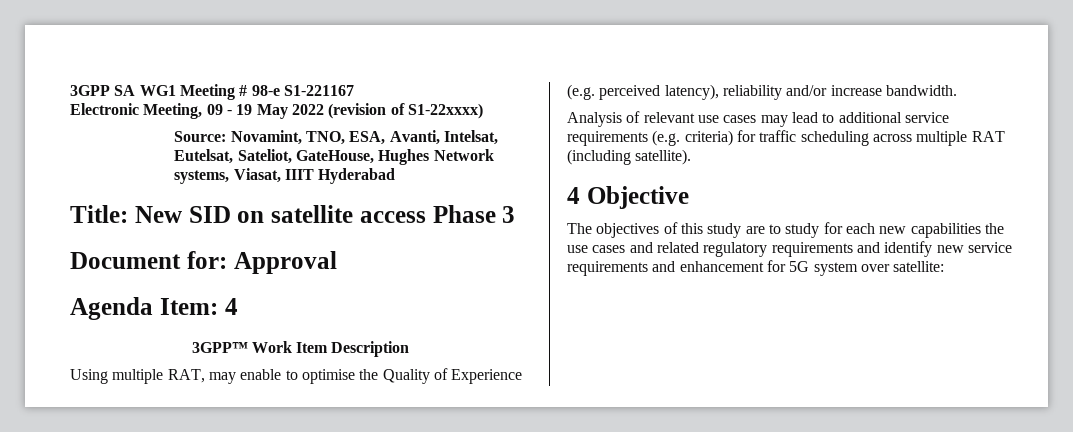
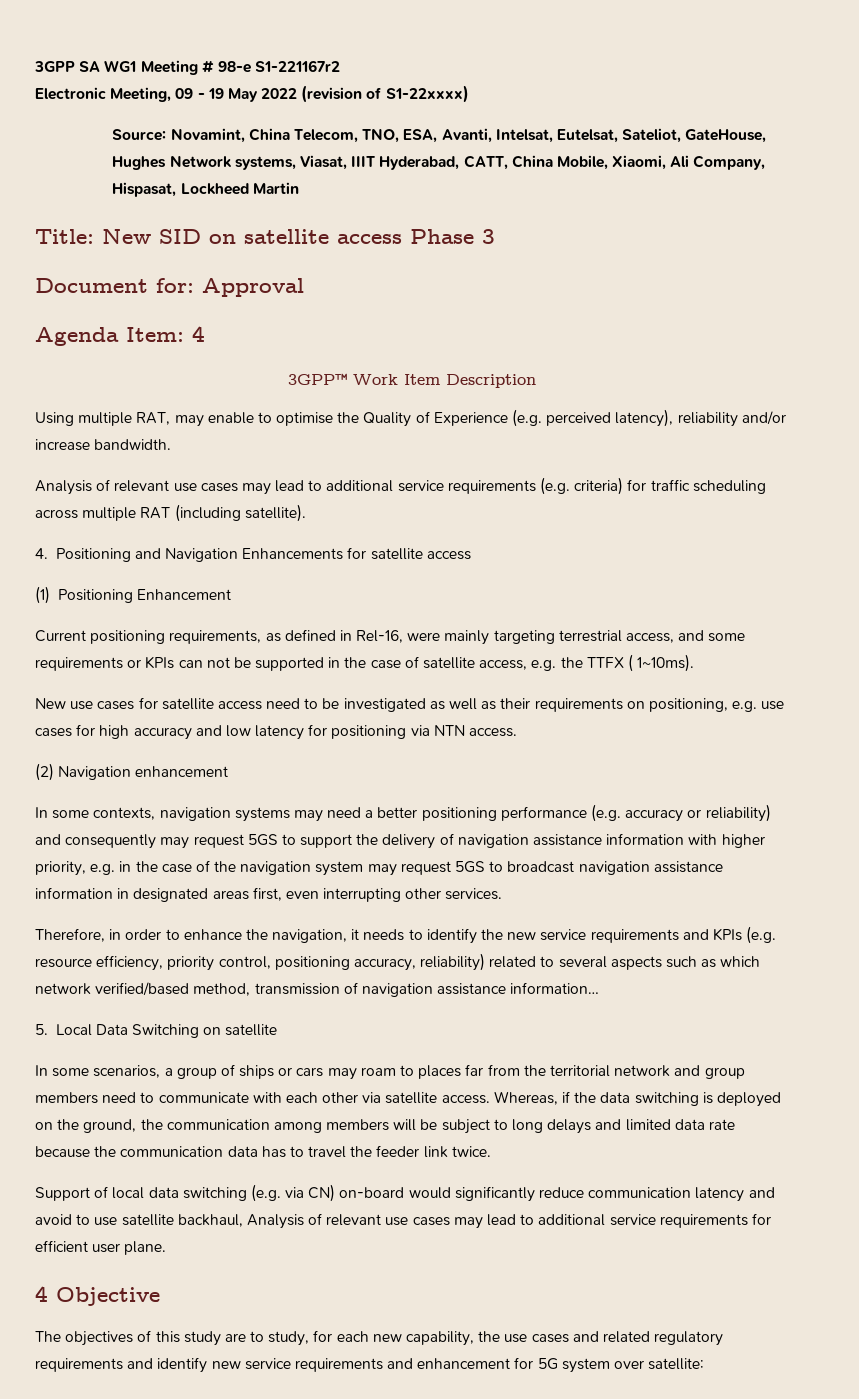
- 3GPP SA WG1 Meeting # 98-e S1-221167
+ 3GPP SA WG1 Meeting # 98-e S1-221167r2
- Source: Novamint, TNO, ESA, Avanti, Intelsat, Eutelsat, Sateliot, GateHouse, Hughes Network systems, Viasat, IIIT Hyderabad
+ Source: Novamint, China Telecom, TNO, ESA, Avanti, Intelsat, Eutelsat, Sateliot, GateHouse, Hughes Network systems, Viasat, IIIT Hyderabad, CATT, China Mobile, Xiaomi, Ali Company, Hispasat, Lockheed Martin
+ 4. Positioning and Navigation Enhancements for satellite access
+ (1) Positioning Enhancement
+ Current positioning requirements, as defined in Rel-16, were mainly targeting terrestrial access, and some requirements or KPIs can not be supported in the case of satellite access, e.g. the TTFX ( 1~10ms).
+ New use cases for satellite access need to be investigated as well as their requirements on positioning, e.g. use cases for high accuracy and low latency for positioning via NTN access.
+ (2) Navigation enhancement
+ In some contexts, navigation systems may need a better positioning performance (e.g. accuracy or reliability) and consequently may request 5GS to support the delivery of navigation assistance information with higher priority, e.g. in the case of the navigation system may request 5GS to broadcast navigation assistance information in designated areas first, even interrupting other services.
+ Therefore, in order to enhance the navigation, it needs to identify the new service requirements and KPIs (e.g. resource efficiency, priority control, positioning accuracy, reliability) related to several aspects such as which network verified/based method, transmission of navigation assistance information…
+ 5. Local Data Switching on satellite
+ In some scenarios, a group of ships or cars may roam to places far from the territorial network and group members need to communicate with each other via satellite access. Whereas, if the data switching is deployed on the ground, the communication among members will be subject to long delays and limited data rate because the communication data has to travel the feeder link twice.
+ Support of local data switching (e.g. via CN) on-board would significantly reduce communication latency and avoid to use satellite backhaul, Analysis of relevant use cases may lead to additional service requirements for efficient user plane.
- The objectives of this study are to study for each new capabilities the use cases and related regulatory requirements and identify new service requirements and enhancement for 5G system over satellite:
+ The objectives of this study are to study, for each new capability, the use cases and related regulatory requirements and identify new service requirements and enhancement for 5G system over satellite:

